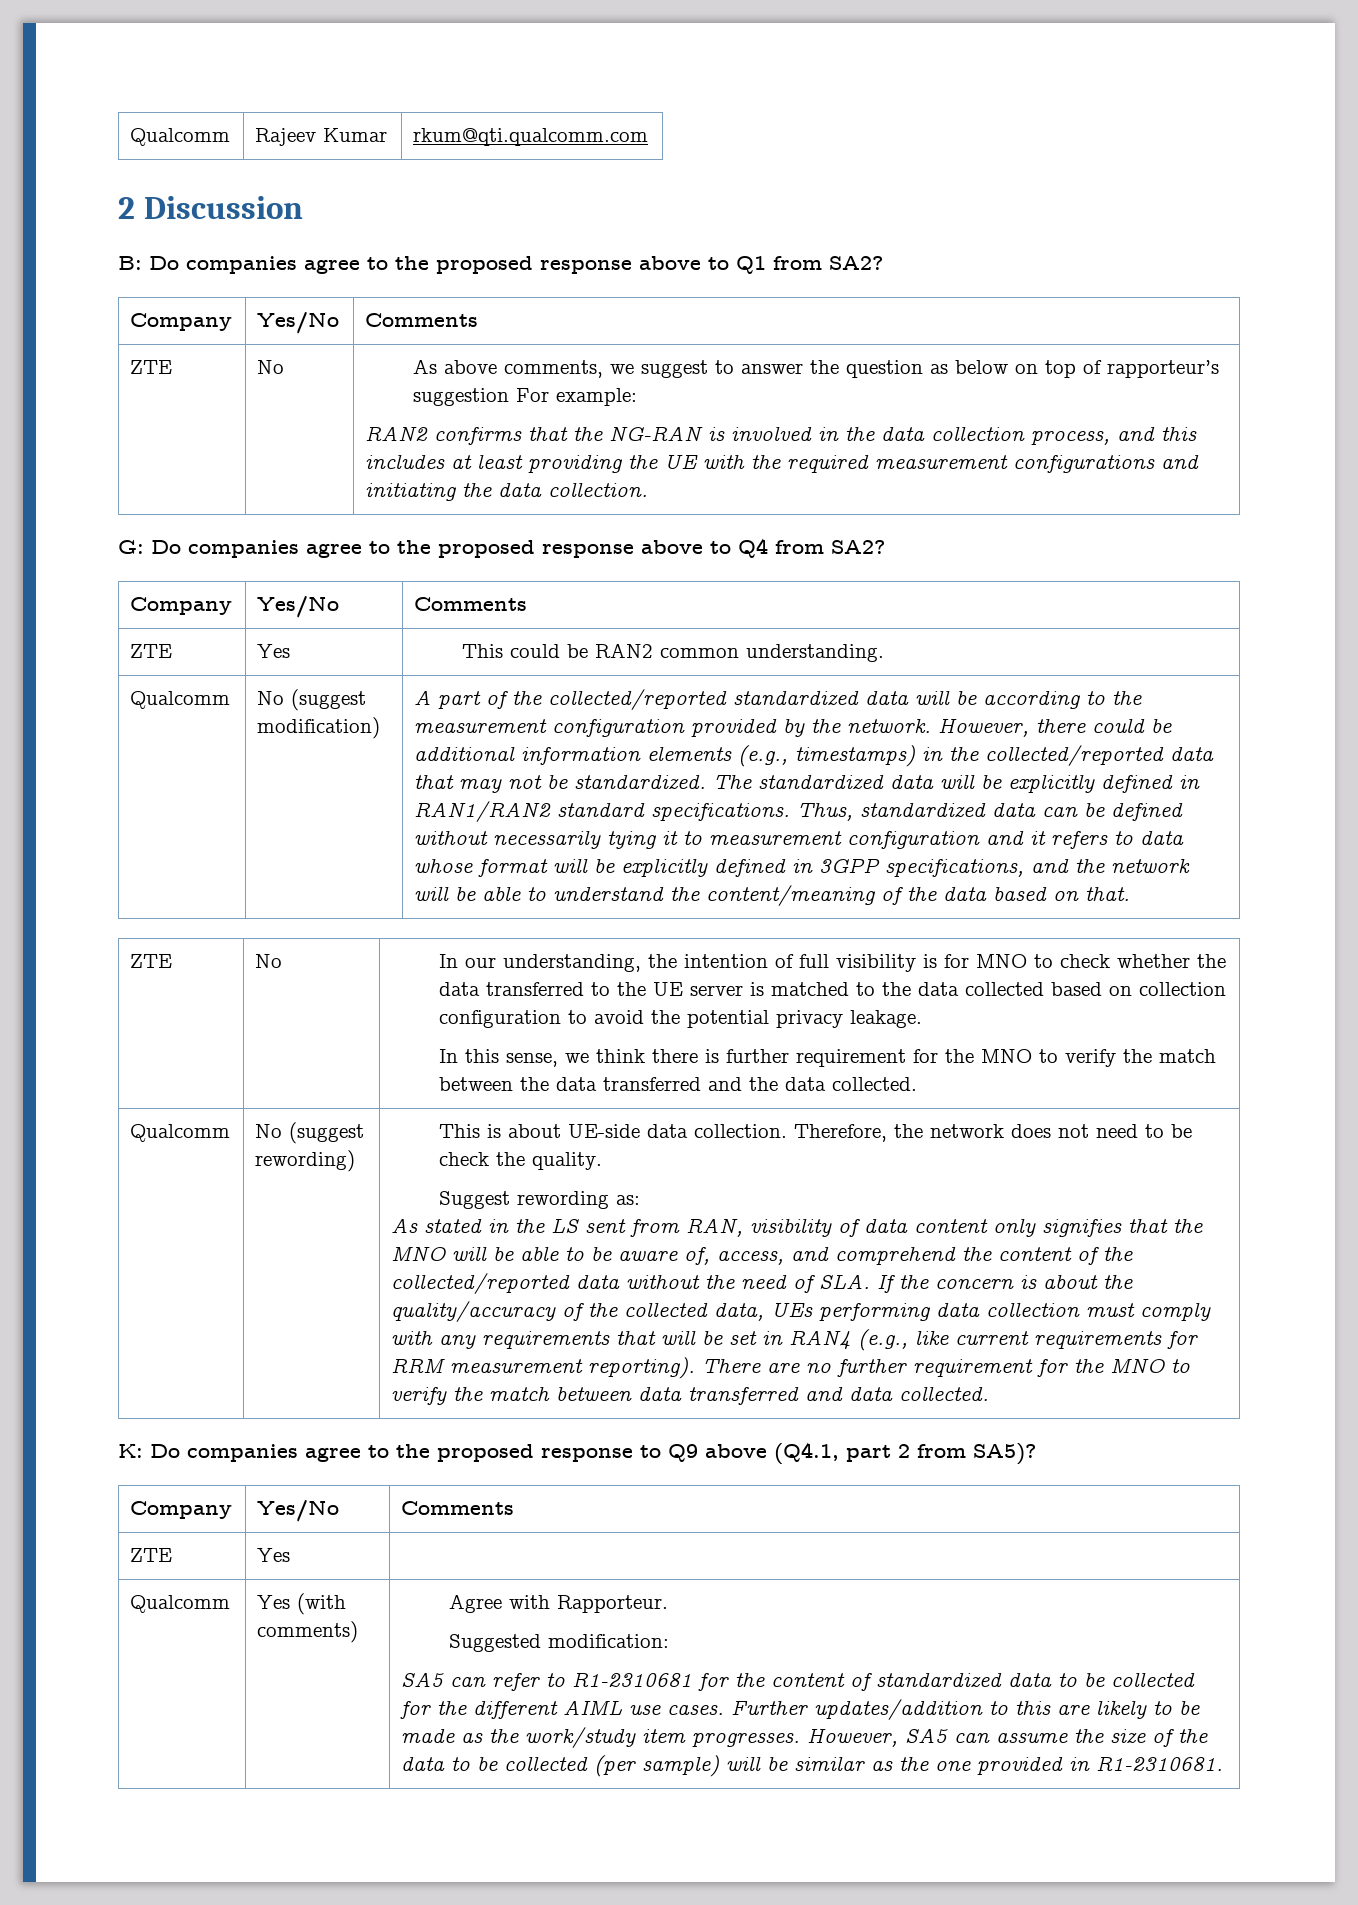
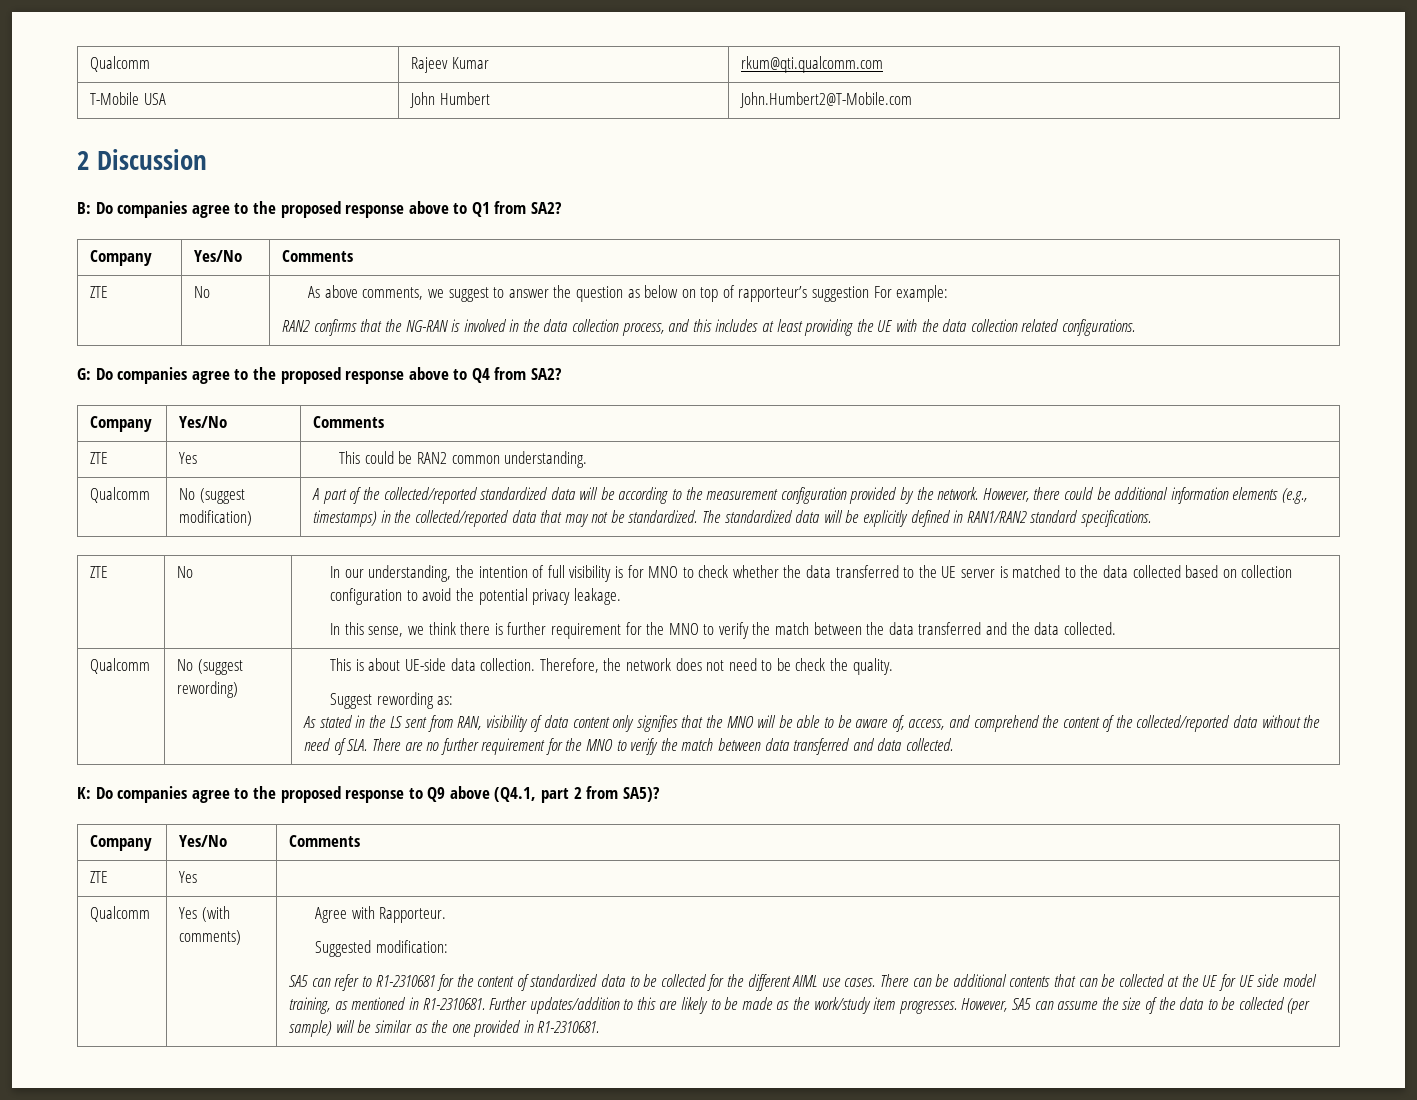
+ T-Mobile USA | John Humbert | John.Humbert2@T-Mobile.com
- RAN2 confirms that the NG-RAN is involved in the data collection process, and this includes at least providing the UE with the required measurement configurations and initiating the data collection.
+ RAN2 confirms that the NG-RAN is involved in the data collection process, and this includes at least providing the UE with the data collection related configurations.
- Thus, standardized data can be defined without necessarily tying it to measurement configuration and it refers to data whose format will be explicitly defined in 3GPP specifications, and the network will be able to understand the content/meaning of the data based on that.
- As stated in the LS sent from RAN, visibility of data content only signifies that the MNO will be able to be aware of, access, and comprehend the content of the collected/reported data without the need of SLA. If the concern is about the quality/accuracy of the collected data, UEs performing data collection must comply with any requirements that will be set in RAN4 (e.g., like current requirements for RRM measurement reporting). There are no further requirement for the MNO to verify the match between data transferred and data collected.
+ As stated in the LS sent from RAN, visibility of data content only signifies that the MNO will be able to be aware of, access, and comprehend the content of the collected/reported data without the need of SLA. There are no further requirement for the MNO to verify the match between data transferred and data collected.
+ There can be additional contents that can be collected at the UE for UE side model training, as mentioned in R1-2310681.

